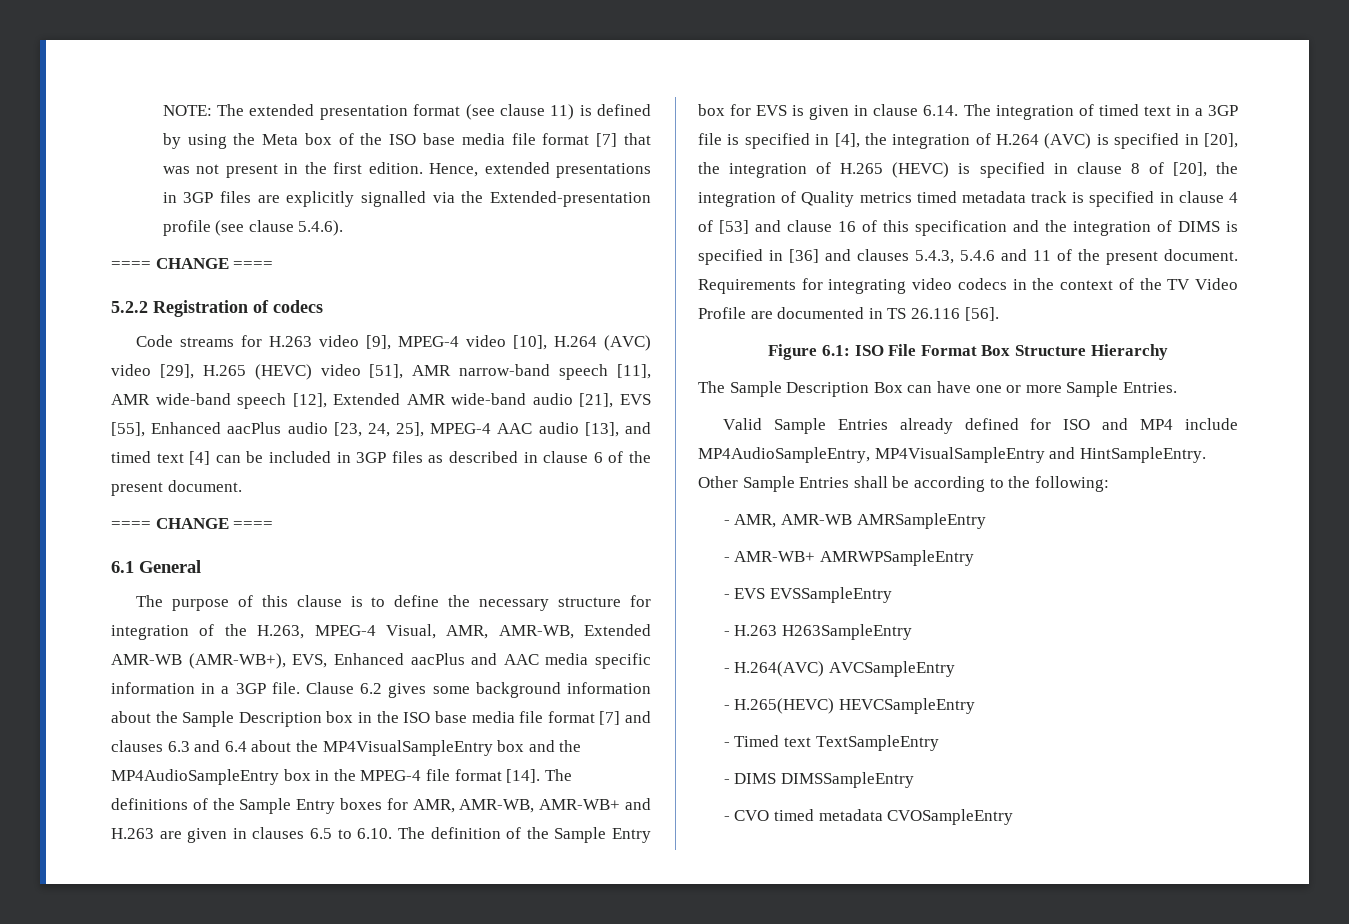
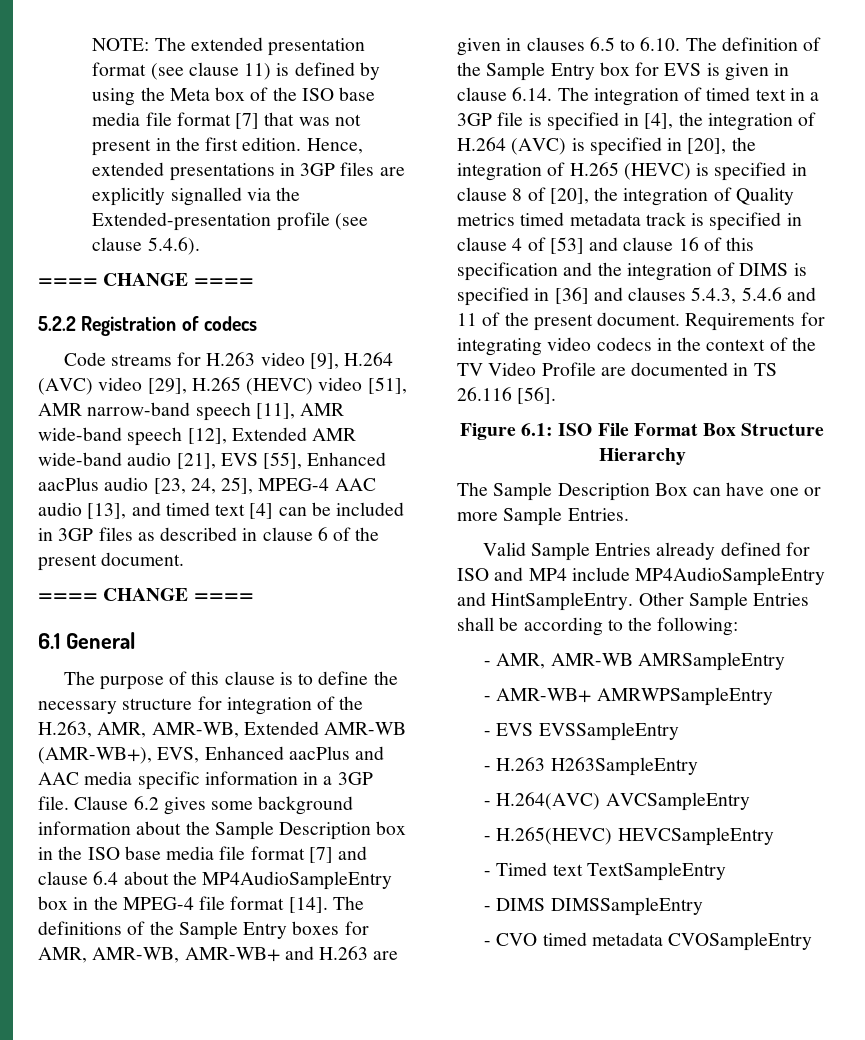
- Code streams for H.263 video [9], MPEG-4 video [10], H.264 (AVC) video [29], H.265 (HEVC) video [51], AMR narrow-band speech [11], AMR wide-band speech [12], Extended AMR wide-band audio [21], EVS [55], Enhanced aacPlus audio [23, 24, 25], MPEG-4 AAC audio [13], and timed text [4] can be included in 3GP files as described in clause 6 of the present document.
+ Code streams for H.263 video [9], H.264 (AVC) video [29], H.265 (HEVC) video [51], AMR narrow-band speech [11], AMR wide-band speech [12], Extended AMR wide-band audio [21], EVS [55], Enhanced aacPlus audio [23, 24, 25], MPEG-4 AAC audio [13], and timed text [4] can be included in 3GP files as described in clause 6 of the present document.
- The purpose of this clause is to define the necessary structure for integration of the H.263, MPEG-4 Visual, AMR, AMR-WB, Extended AMR-WB (AMR-WB+), EVS, Enhanced aacPlus and AAC media specific information in a 3GP file.
+ The purpose of this clause is to define the necessary structure for integration of the H.263, AMR, AMR-WB, Extended AMR-WB (AMR-WB+), EVS, Enhanced aacPlus and AAC media specific information in a 3GP file.
- Clause 6.2 gives some background information about the Sample Description box in the ISO base media file format [7] and clauses 6.3 and 6.4 about the MP4VisualSampleEntry box and the MP4AudioSampleEntry box in the MPEG-4 file format [14].
+ Clause 6.2 gives some background information about the Sample Description box in the ISO base media file format [7] and clause 6.4 about the MP4AudioSampleEntry box in the MPEG-4 file format [14].
- Valid Sample Entries already defined for ISO and MP4 include MP4AudioSampleEntry, MP4VisualSampleEntry and HintSampleEntry.
+ Valid Sample Entries already defined for ISO and MP4 include MP4AudioSampleEntry and HintSampleEntry.

